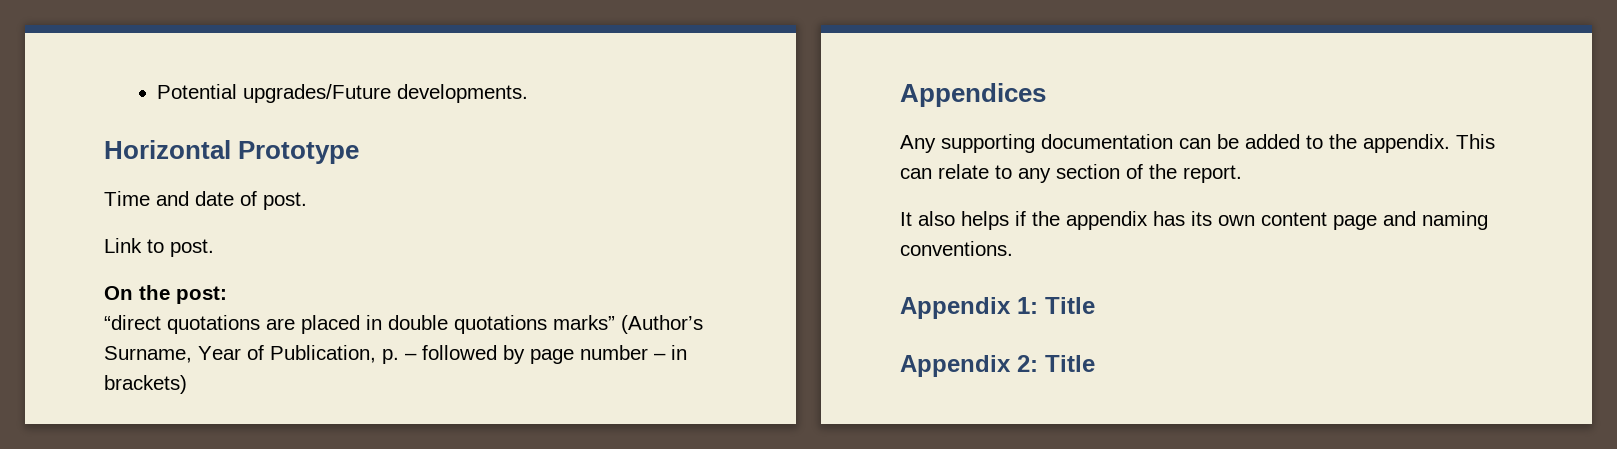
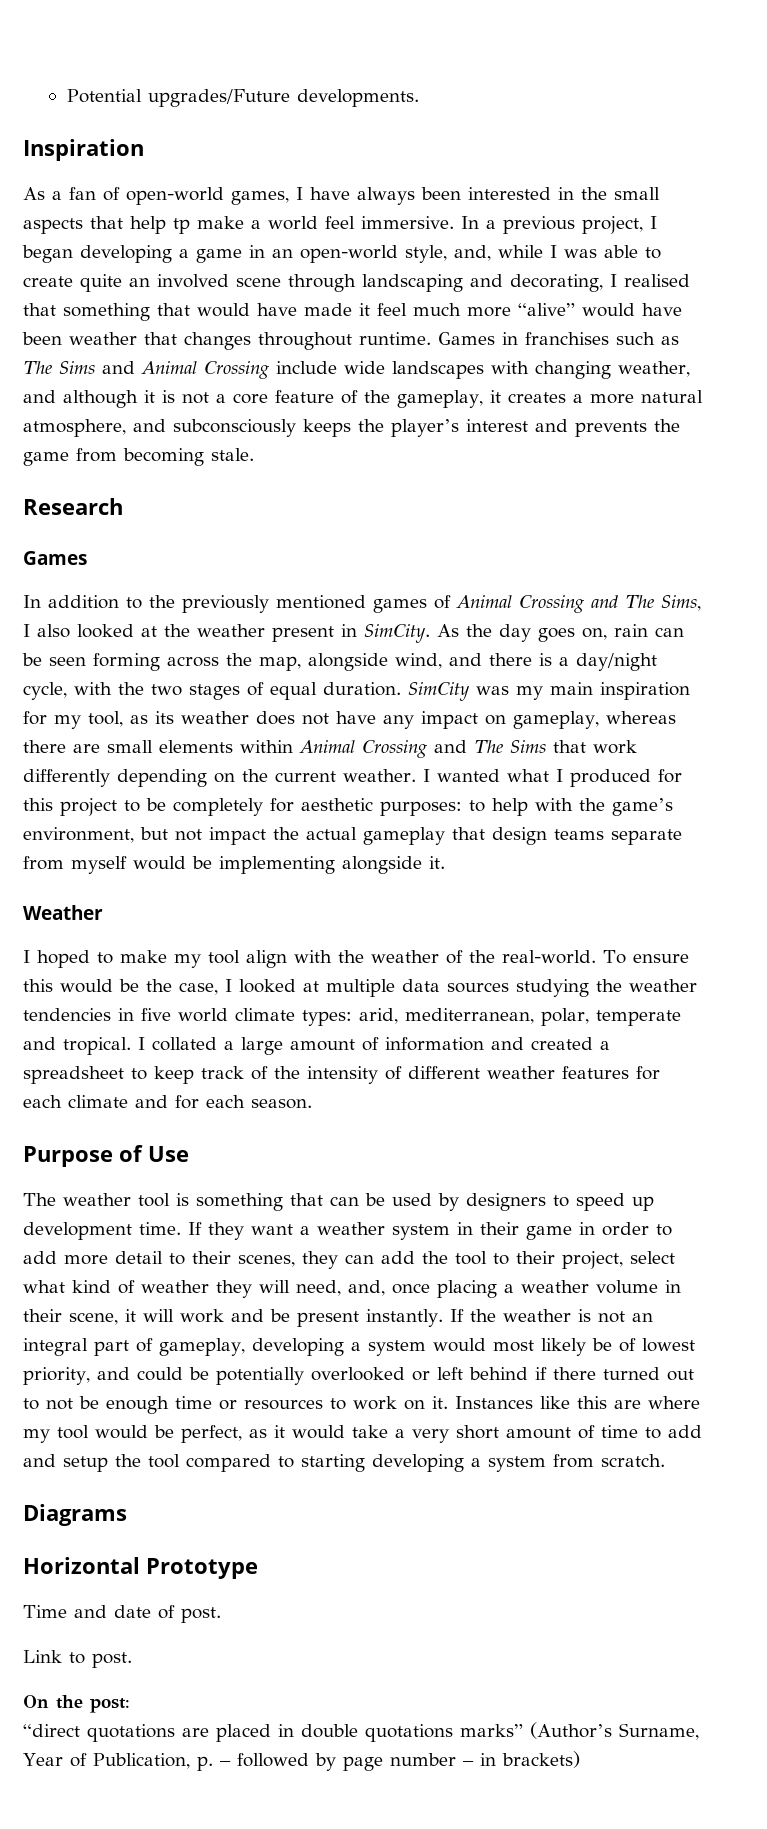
+ Inspiration
+ As a fan of open-world games, I have always been interested in the small aspects that help tp make a world feel immersive. In a previous project, I began developing a game in an open-world style, and, while I was able to create quite an involved scene through landscaping and decorating, I realised that something that would have made it feel much more “alive” would have been weather that changes throughout runtime. Games in franchises such as The Sims and Animal Crossing include wide landscapes with changing weather, and although it is not a core feature of the gameplay, it creates a more natural atmosphere, and subconsciously keeps the player’s interest and prevents the game from becoming stale.
+ Research
+ Games
+ In addition to the previously mentioned games of Animal Crossing and The Sims, I also looked at the weather present in SimCity. As the day goes on, rain can be seen forming across the map, alongside wind, and there is a day/night cycle, with the two stages of equal duration. SimCity was my main inspiration for my tool, as its weather does not have any impact on gameplay, whereas there are small elements within Animal Crossing and The Sims that work differently depending on the current weather. I wanted what I produced for this project to be completely for aesthetic purposes: to help with the game’s environment, but not impact the actual gameplay that design teams separate from myself would be implementing alongside it.
+ Weather
+ I hoped to make my tool align with the weather of the real-world. To ensure this would be the case, I looked at multiple data sources studying the weather tendencies in five world climate types: arid, mediterranean, polar, temperate and tropical. I collated a large amount of information and created a spreadsheet to keep track of the intensity of different weather features for each climate and for each season.
+ Purpose of Use
+ The weather tool is something that can be used by designers to speed up development time. If they want a weather system in their game in order to add more detail to their scenes, they can add the tool to their project, select what kind of weather they will need, and, once placing a weather volume in their scene, it will work and be present instantly. If the weather is not an integral part of gameplay, developing a system would most likely be of lowest priority, and could be potentially overlooked or left behind if there turned out to not be enough time or resources to work on it. Instances like this are where my tool would be perfect, as it would take a very short amount of time to add and setup the tool compared to starting developing a system from scratch.
+ Diagrams
- Appendices
- Any supporting documentation can be added to the appendix. This can relate to any section of the report.
- It also helps if the appendix has its own content page and naming conventions.
- Appendix 1: Title
- Appendix 2: Title

